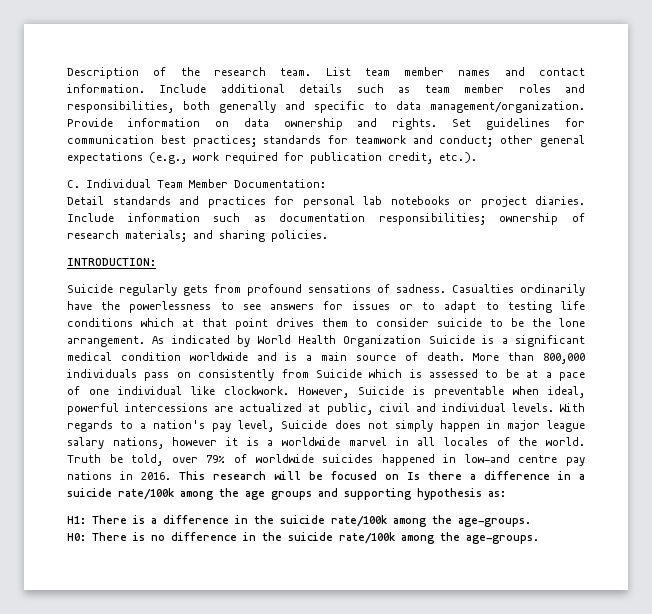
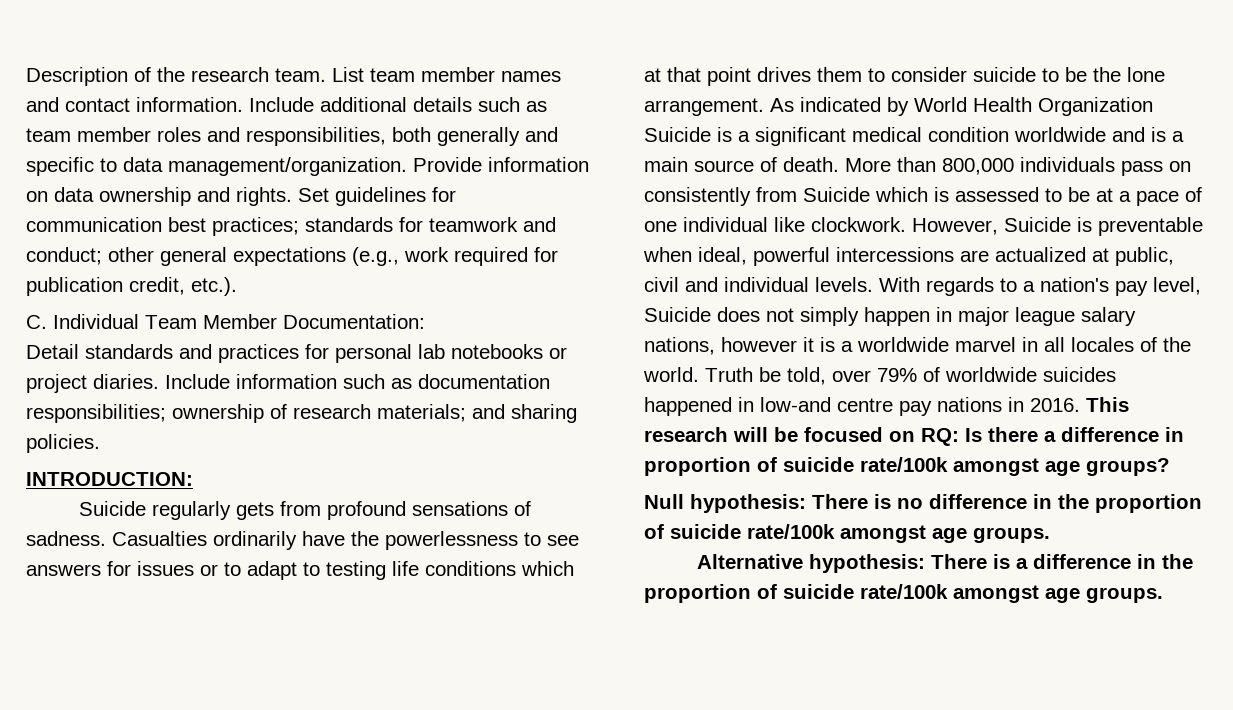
- This research will be focused on Is there a difference in a suicide rate/100k among the age groups and supporting hypothesis as:
- H1: There is a difference in the suicide rate/100k among the age-groups.
- H0: There is no difference in the suicide rate/100k among the age-groups.
+ This research will be focused on RQ: Is there a difference in proportion of suicide rate/100k amongst age groups?
+ Null hypothesis: There is no difference in the proportion of suicide rate/100k amongst age groups.
+ Alternative hypothesis: There is a difference in the proportion of suicide rate/100k amongst age groups.

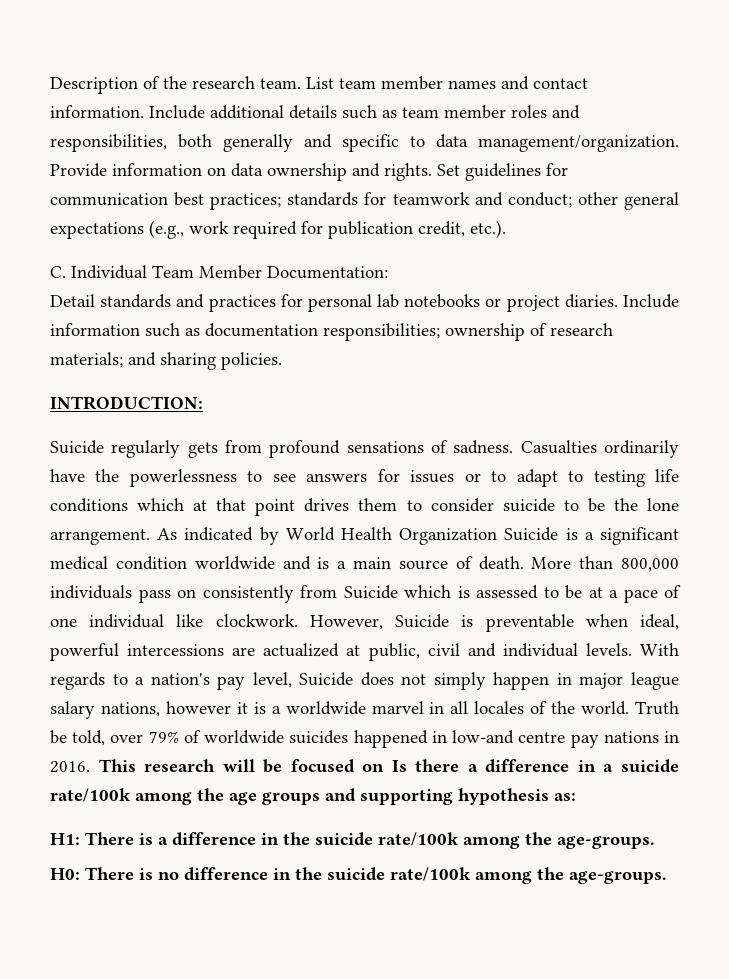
- This research will be focused on RQ: Is there a difference in proportion of suicide rate/100k amongst age groups?
- Null hypothesis: There is no difference in the proportion of suicide rate/100k amongst age groups.
- Alternative hypothesis: There is a difference in the proportion of suicide rate/100k amongst age groups.
+ This research will be focused on Is there a difference in a suicide rate/100k among the age groups and supporting hypothesis as:
+ H1: There is a difference in the suicide rate/100k among the age-groups.
+ H0: There is no difference in the suicide rate/100k among the age-groups.

